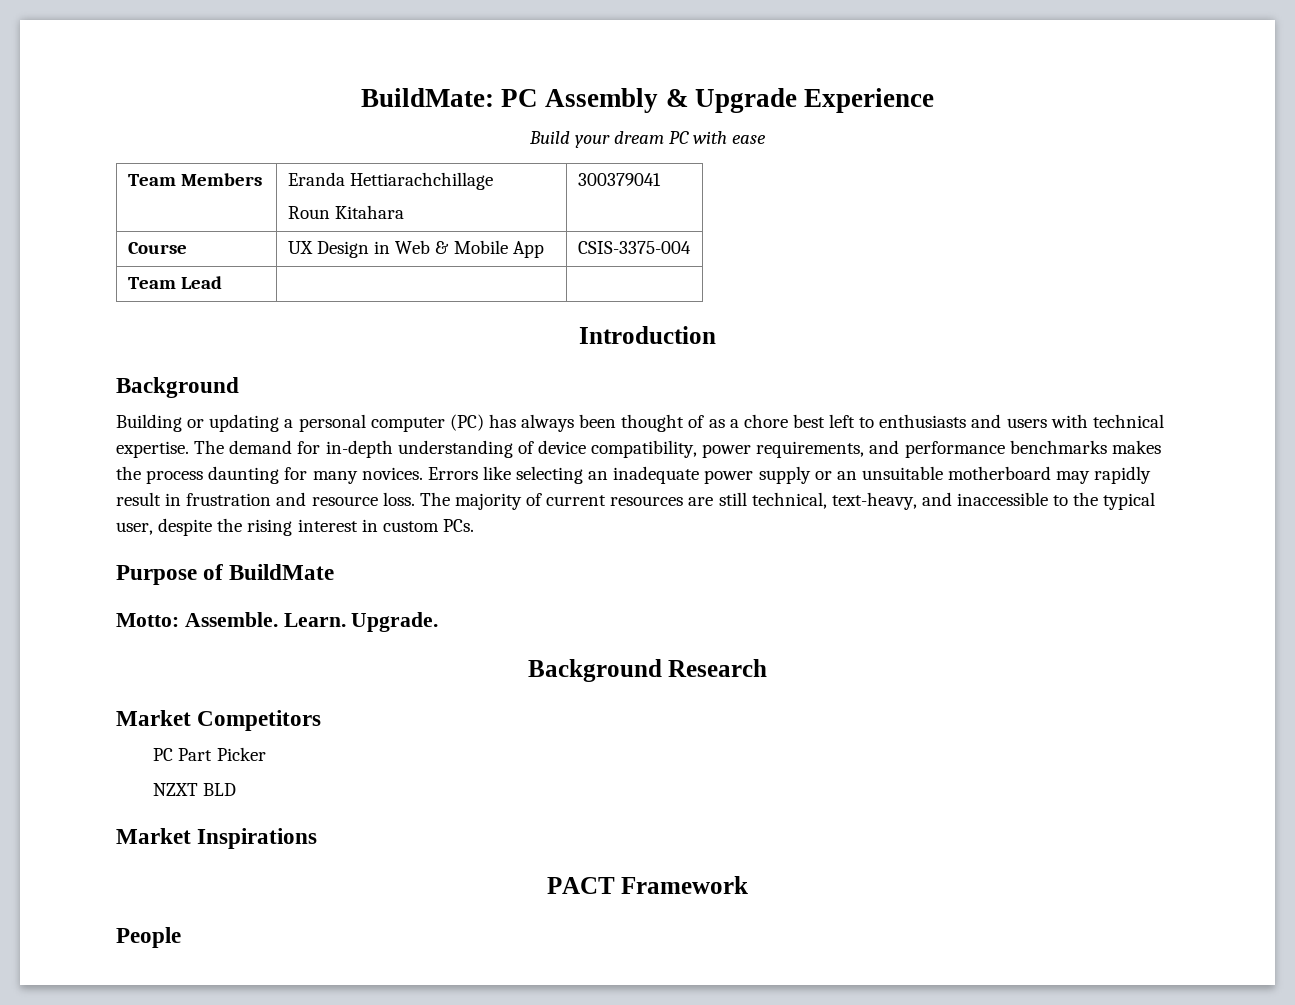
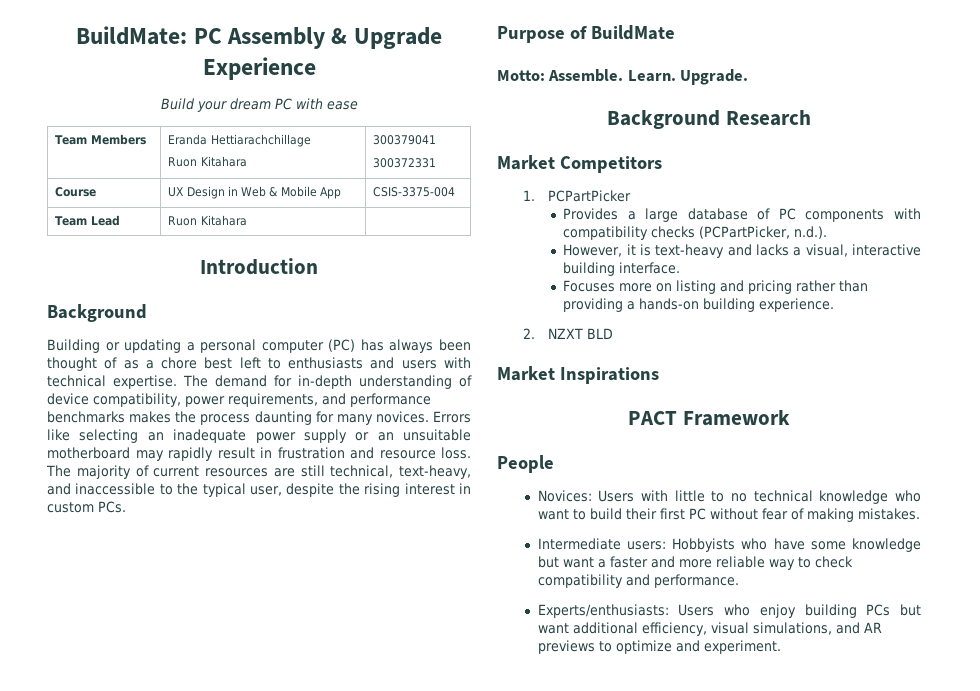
  Team Members | Eranda Hettiarachchillage
- Roun Kitahara | 300379041
+ Ruon Kitahara | 300379041
+ 300372331
- Team Lead | |
+ Team Lead | Ruon Kitahara |
- PC Part Picker
- NZXT BLD
+ 1. PCPartPicker
+ Provides a large database of PC components with compatibility checks (PCPartPicker, n.d.).
+ However, it is text-heavy and lacks a visual, interactive building interface.
+ Focuses more on listing and pricing rather than providing a hands-on building experience.
+ 2. NZXT BLD
+ Novices: Users with little to no technical knowledge who want to build their first PC without fear of making mistakes.
+ Intermediate users: Hobbyists who have some knowledge but want a faster and more reliable way to check compatibility and performance.
+ Experts/enthusiasts: Users who enjoy building PCs but want additional efficiency, visual simulations, and AR previews to optimize and experiment.

